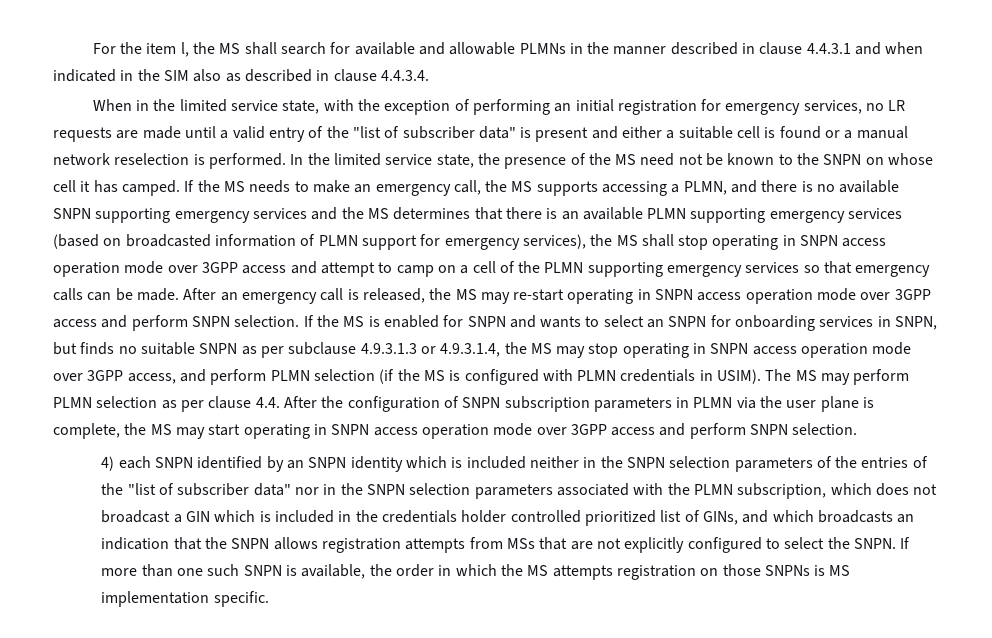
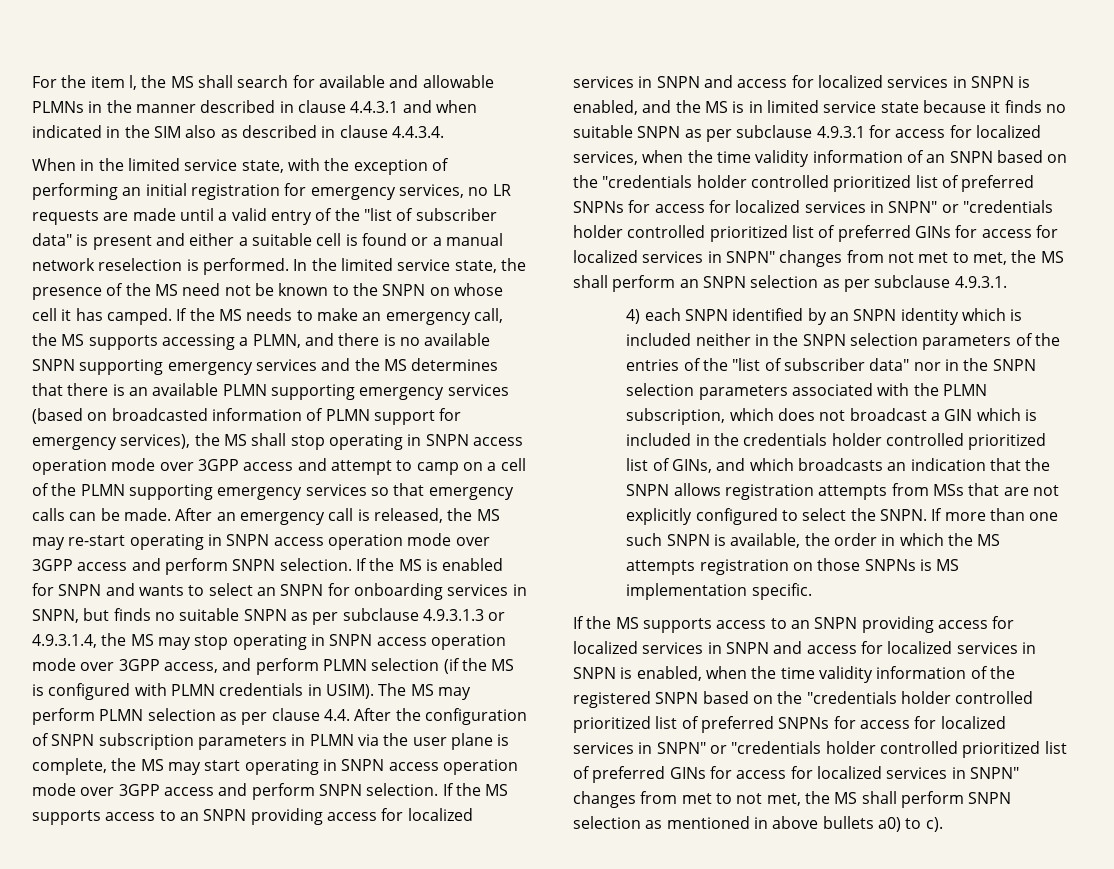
+ If the MS supports access to an SNPN providing access for localized services in SNPN and access for localized services in SNPN is enabled, and the MS is in limited service state because it finds no suitable SNPN as per subclause 4.9.3.1 for access for localized services, when the time validity information of an SNPN based on the "credentials holder controlled prioritized list of preferred SNPNs for access for localized services in SNPN" or "credentials holder controlled prioritized list of preferred GINs for access for localized services in SNPN" changes from not met to met, the MS shall perform an SNPN selection as per subclause 4.9.3.1.
+ If the MS supports access to an SNPN providing access for localized services in SNPN and access for localized services in SNPN is enabled, when the time validity information of the registered SNPN based on the "credentials holder controlled prioritized list of preferred SNPNs for access for localized services in SNPN" or "credentials holder controlled prioritized list of preferred GINs for access for localized services in SNPN" changes from met to not met, the MS shall perform SNPN selection as mentioned in above bullets a0) to c).

